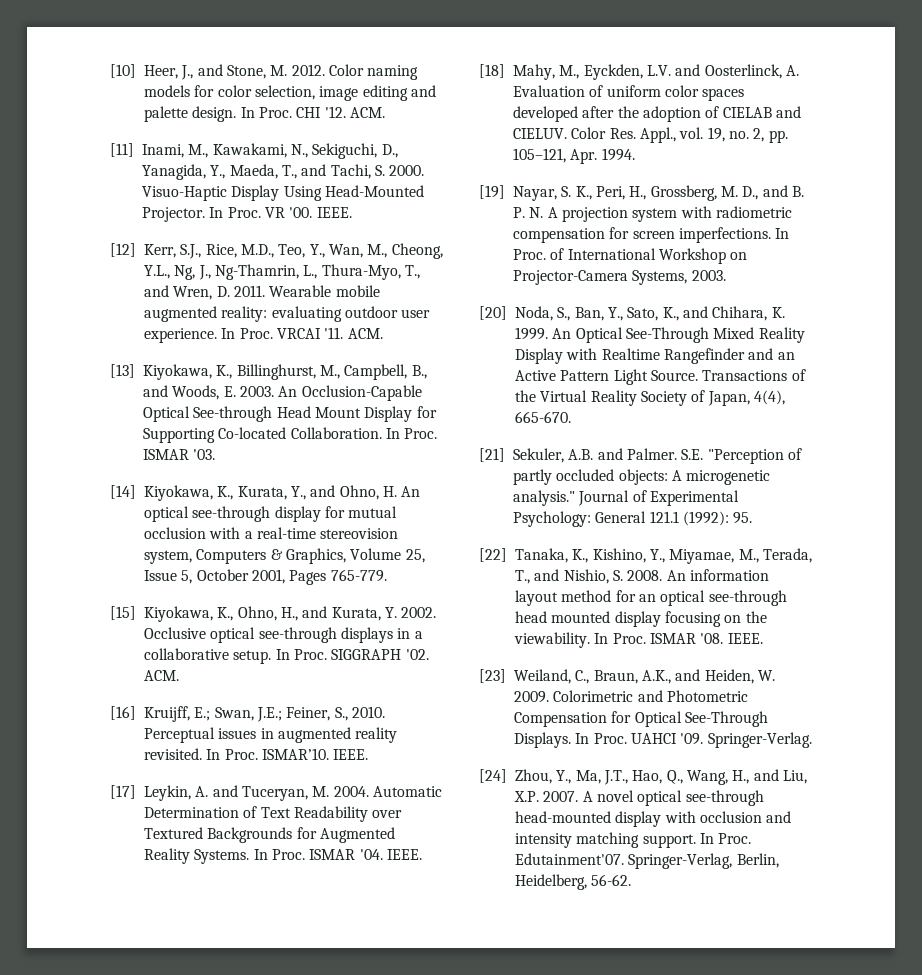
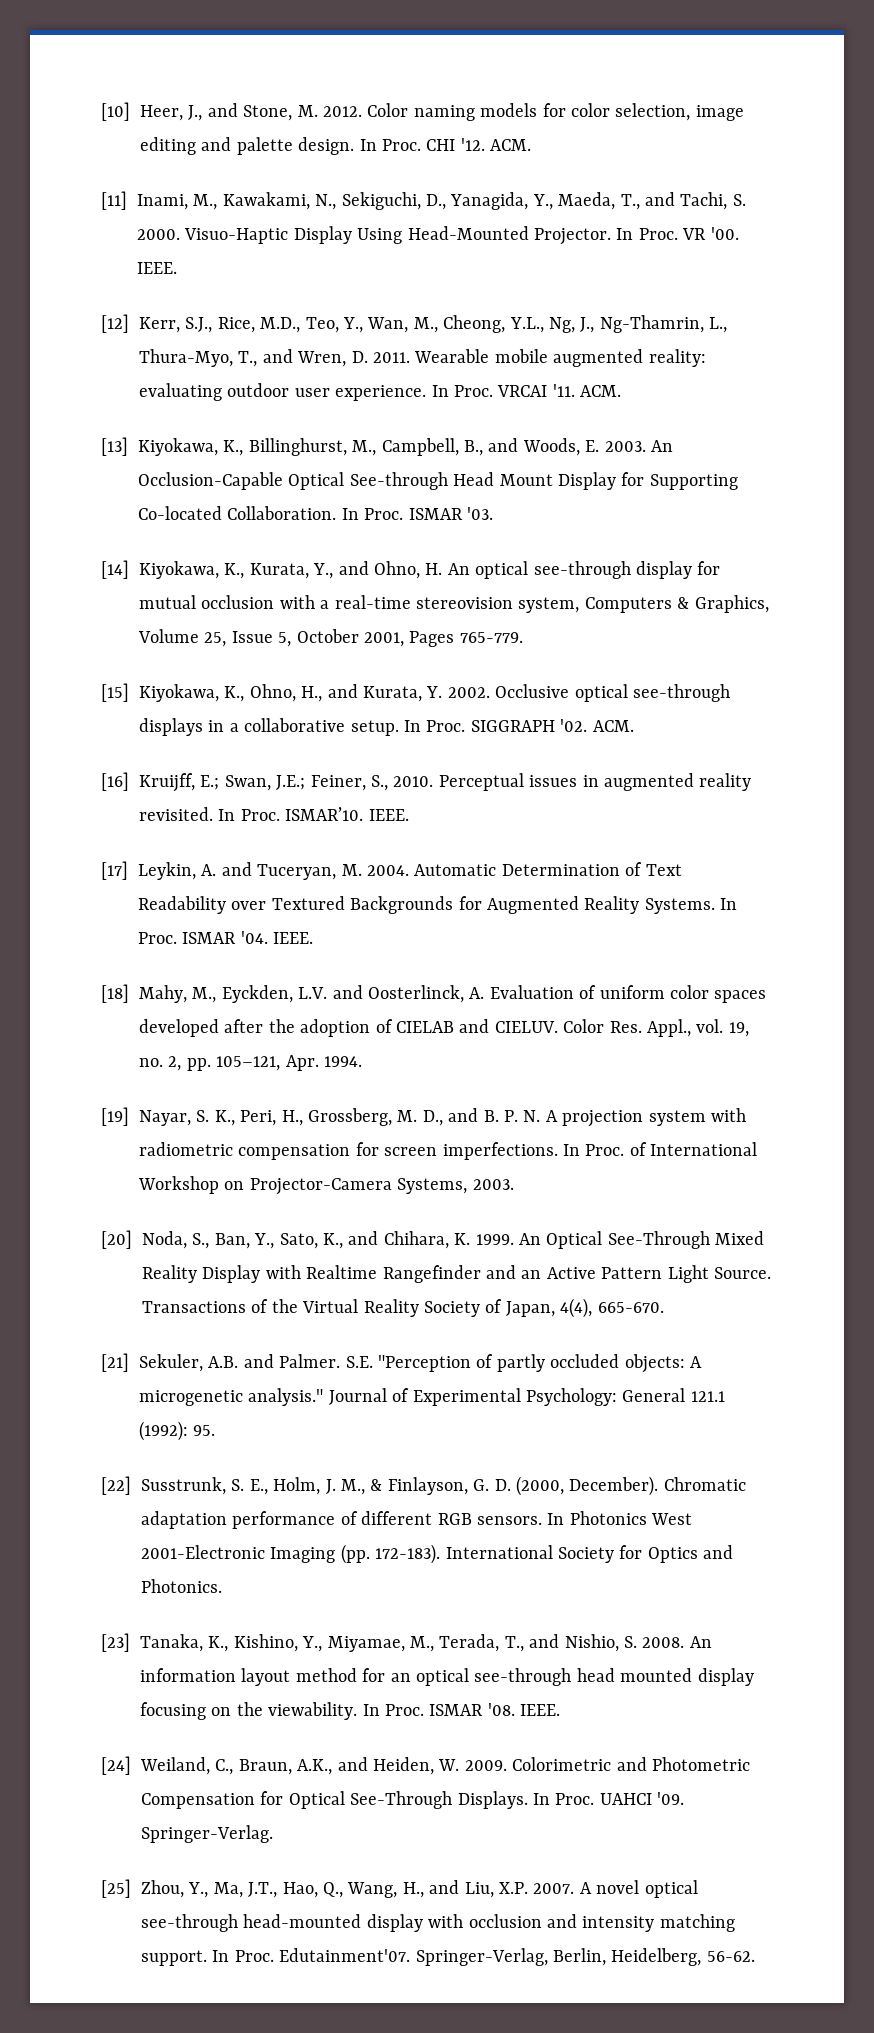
- [22] Tanaka, K., Kishino, Y., Miyamae, M., Terada, T., and Nishio, S. 2008.
+ [22] Susstrunk, S. E., Holm, J. M., & Finlayson, G. D. (2000, December). Chromatic adaptation performance of different RGB sensors. In Photonics West 2001-Electronic Imaging (pp. 172-183). International Society for Optics and Photonics.
+ [23] Tanaka, K., Kishino, Y., Miyamae, M., Terada, T., and Nishio, S. 2008.
- [23] Weiland, C., Braun, A.K., and Heiden, W. 2009.
+ [24] Weiland, C., Braun, A.K., and Heiden, W. 2009.
- [24] Zhou, Y., Ma, J.T., Hao, Q., Wang, H., and Liu, X.P. 2007.
+ [25] Zhou, Y., Ma, J.T., Hao, Q., Wang, H., and Liu, X.P. 2007.

